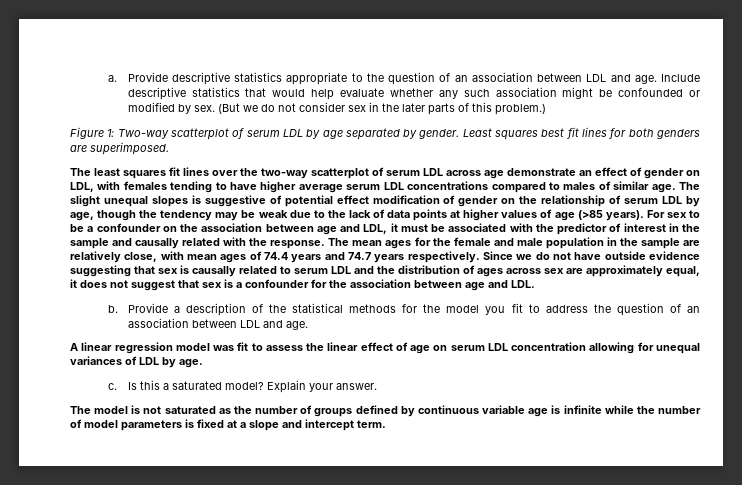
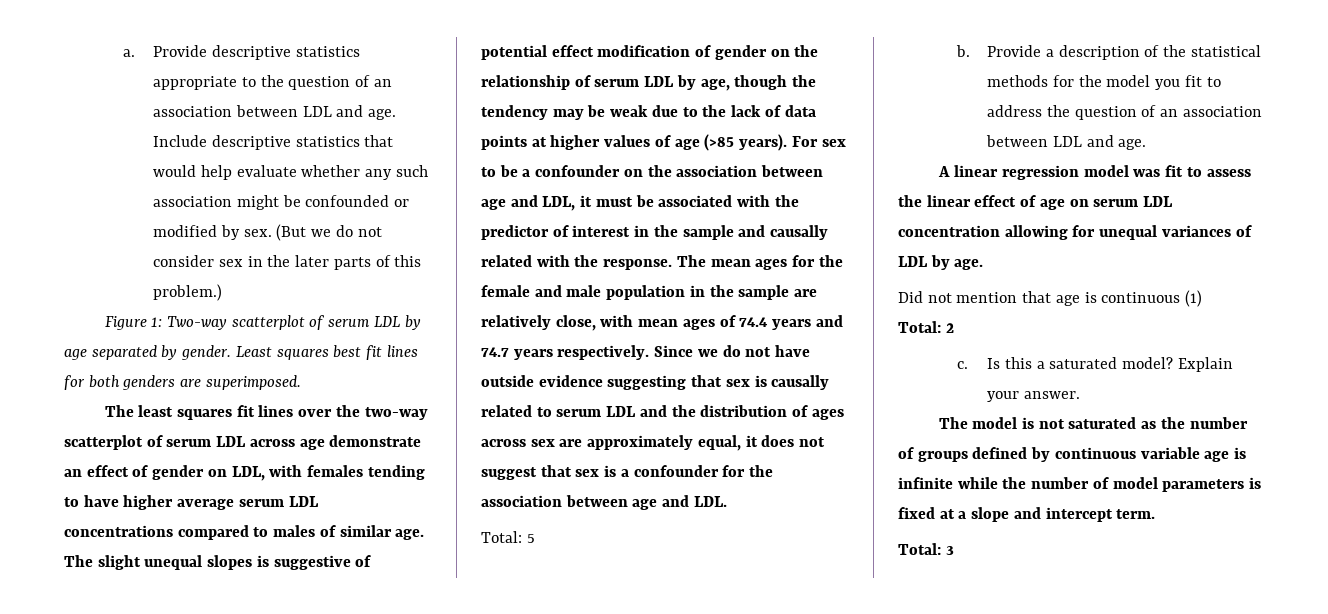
+ Total: 5
+ Did not mention that age is continuous (1)
+ Total: 2
+ Total: 3

